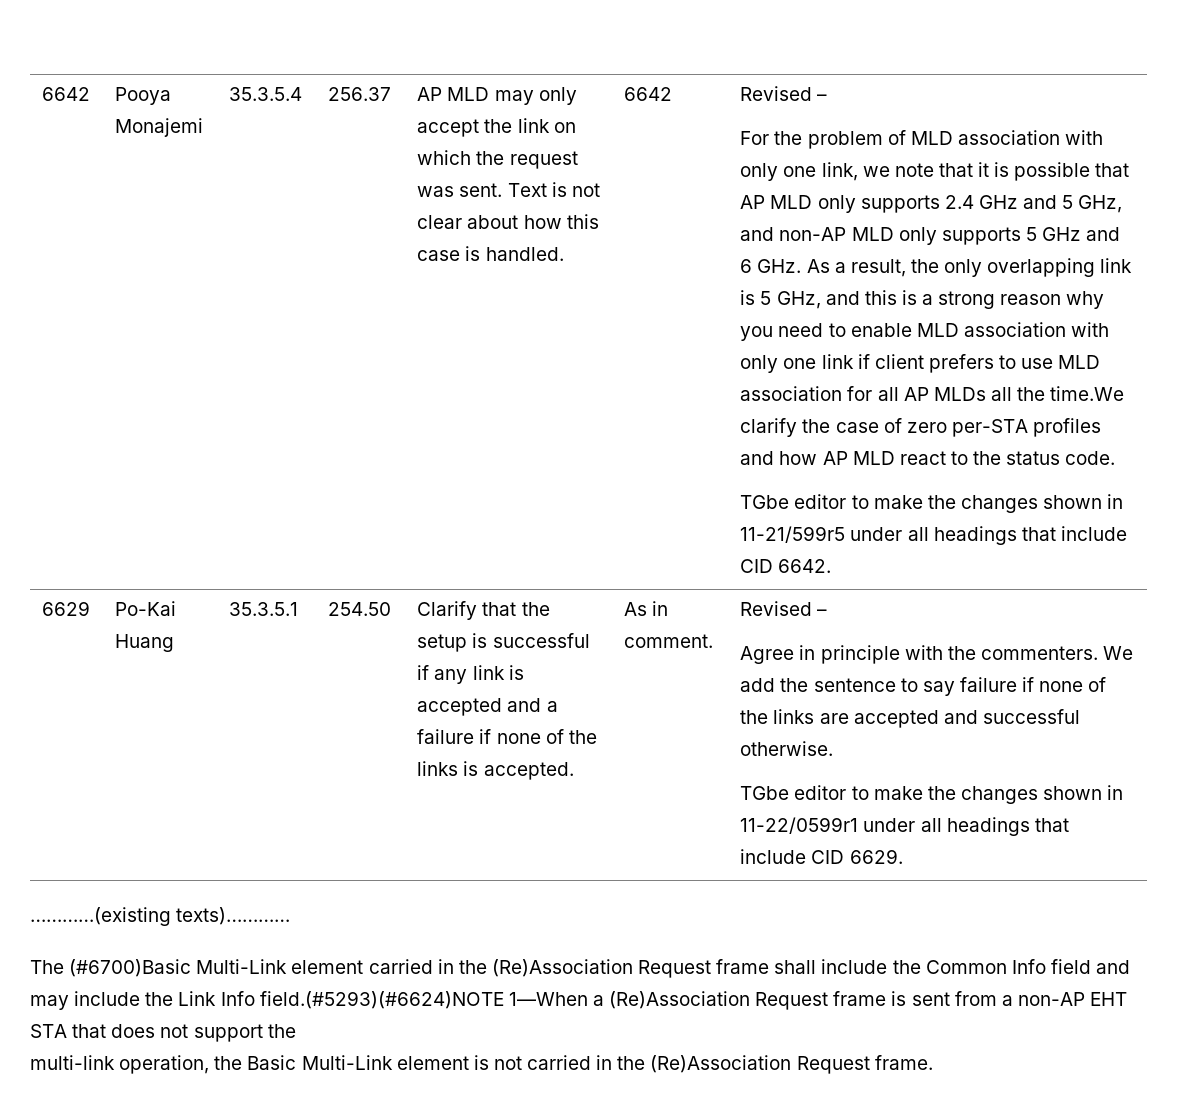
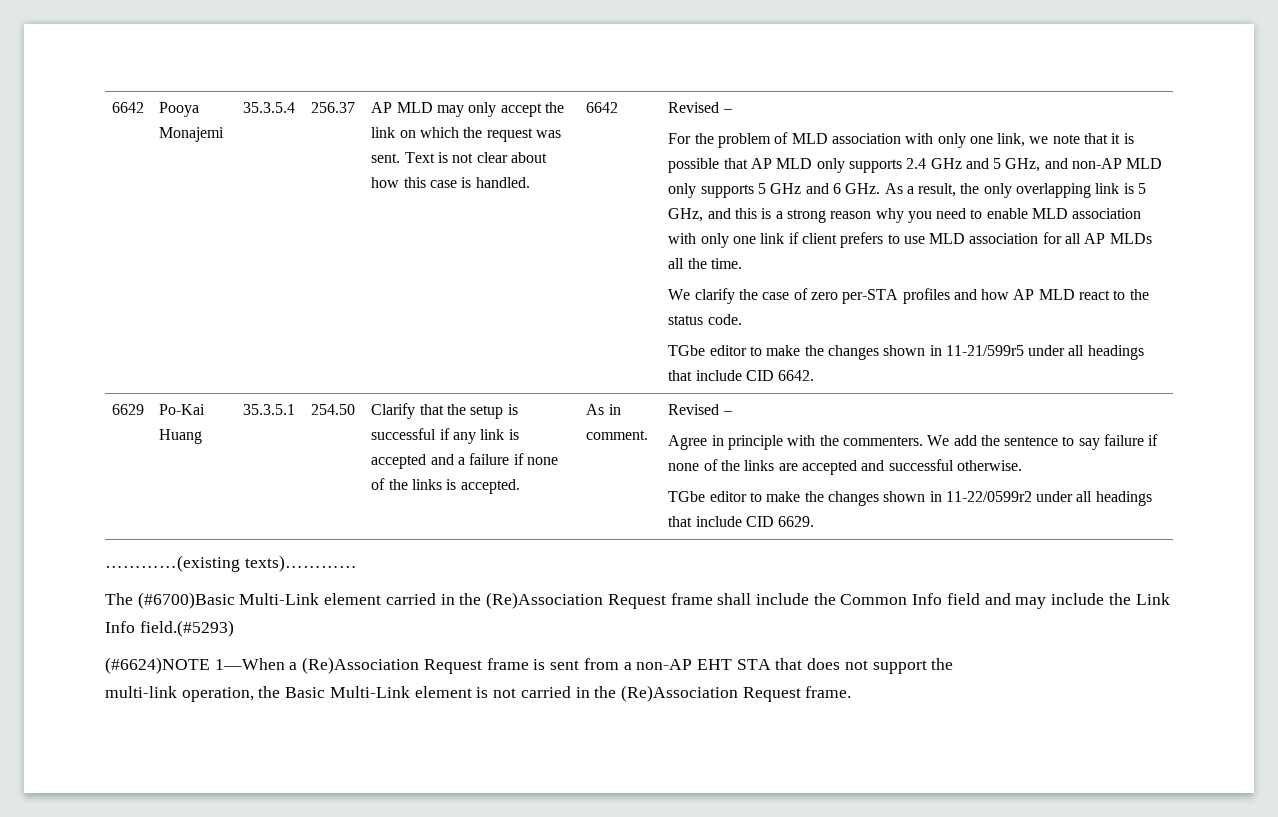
- For the problem of MLD association with only one link, we note that it is possible that AP MLD only supports 2.4 GHz and 5 GHz, and non-AP MLD only supports 5 GHz and 6 GHz. As a result, the only overlapping link is 5 GHz, and this is a strong reason why you need to enable MLD association with only one link if client prefers to use MLD association for all AP MLDs all the time.We clarify the case of zero per-STA profiles and how AP MLD react to the status code.
+ For the problem of MLD association with only one link, we note that it is possible that AP MLD only supports 2.4 GHz and 5 GHz, and non-AP MLD only supports 5 GHz and 6 GHz. As a result, the only overlapping link is 5 GHz, and this is a strong reason why you need to enable MLD association with only one link if client prefers to use MLD association for all AP MLDs all the time.
+ We clarify the case of zero per-STA profiles and how AP MLD react to the status code.
- TGbe editor to make the changes shown in 11-22/0599r1 under all headings that include CID 6629.
+ TGbe editor to make the changes shown in 11-22/0599r2 under all headings that include CID 6629.
- The (#6700)Basic Multi-Link element carried in the (Re)Association Request frame shall include the Common Info field and may include the Link Info field.(#5293)(#6624)NOTE 1—When a (Re)Association Request frame is sent from a non-AP EHT STA that does not support the
+ The (#6700)Basic Multi-Link element carried in the (Re)Association Request frame shall include the Common Info field and may include the Link Info field.(#5293)
+ (#6624)NOTE 1—When a (Re)Association Request frame is sent from a non-AP EHT STA that does not support the

